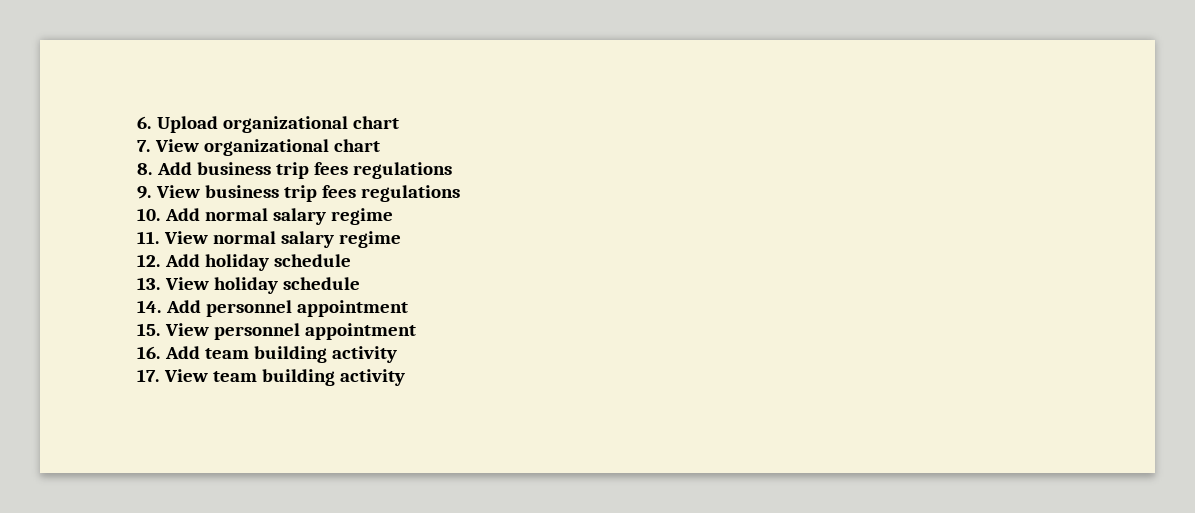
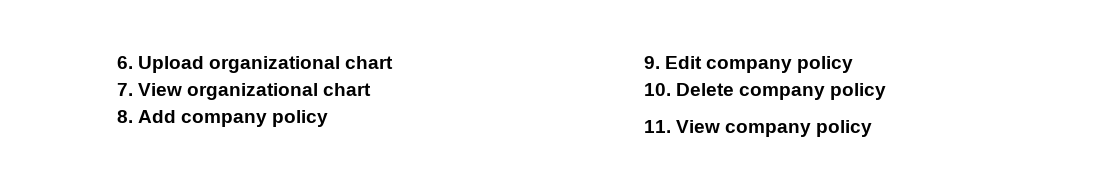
- 8. Add business trip fees regulations
- 9. View business trip fees regulations
- 10. Add normal salary regime
- 11. View normal salary regime
- 12. Add holiday schedule
- 13. View holiday schedule
- 14. Add personnel appointment
- 15. View personnel appointment
- 16. Add team building activity
- 17. View team building activity
+ 8. Add company policy
+ 9. Edit company policy
+ 10. Delete company policy
+ 11. View company policy

